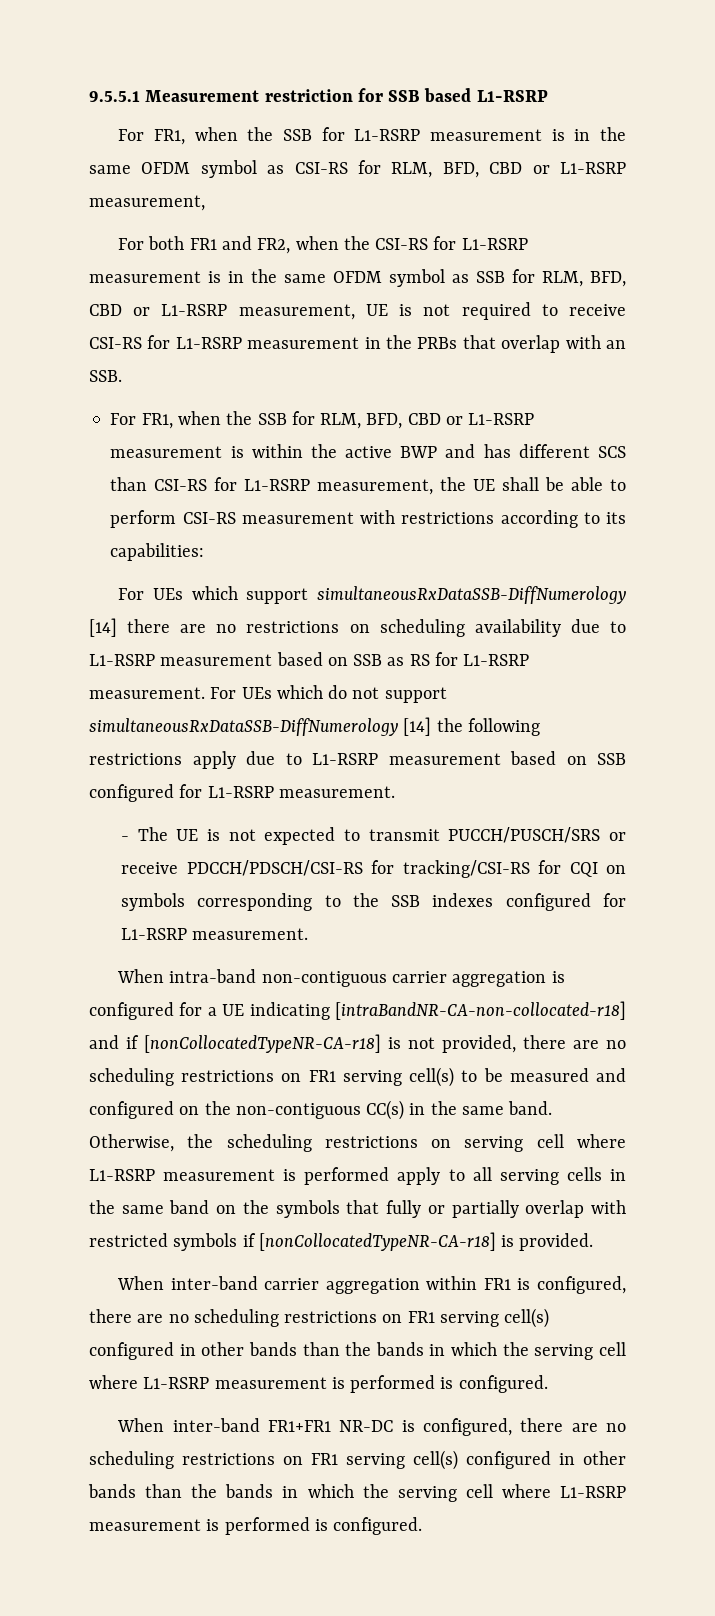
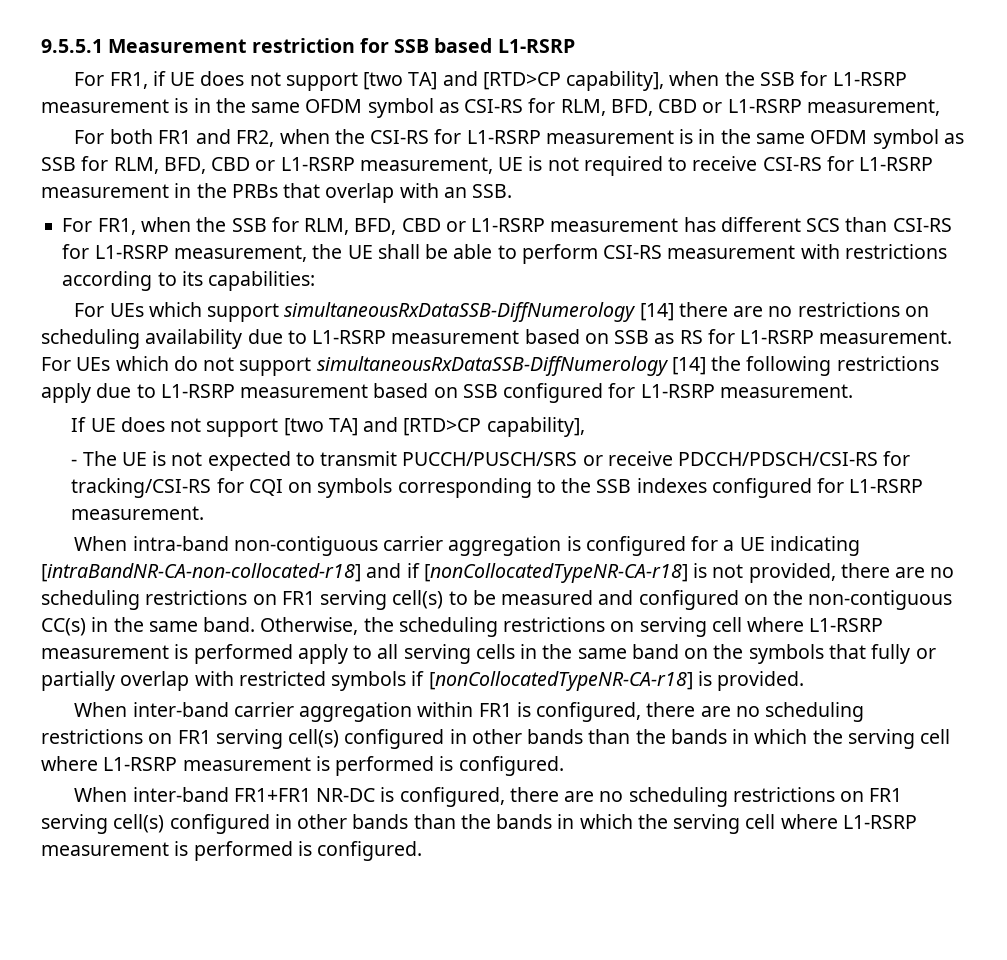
- For FR1, when the SSB for L1-RSRP measurement is in the same OFDM symbol as CSI-RS for RLM, BFD, CBD or L1-RSRP measurement,
+ For FR1, if UE does not support [two TA] and [RTD>CP capability], when the SSB for L1-RSRP measurement is in the same OFDM symbol as CSI-RS for RLM, BFD, CBD or L1-RSRP measurement,
- For FR1, when the SSB for RLM, BFD, CBD or L1-RSRP measurement is within the active BWP and has different SCS than CSI-RS for L1-RSRP measurement, the UE shall be able to perform CSI-RS measurement with restrictions according to its capabilities:
+ For FR1, when the SSB for RLM, BFD, CBD or L1-RSRP measurement has different SCS than CSI-RS for L1-RSRP measurement, the UE shall be able to perform CSI-RS measurement with restrictions according to its capabilities:
+ If UE does not support [two TA] and [RTD>CP capability],

